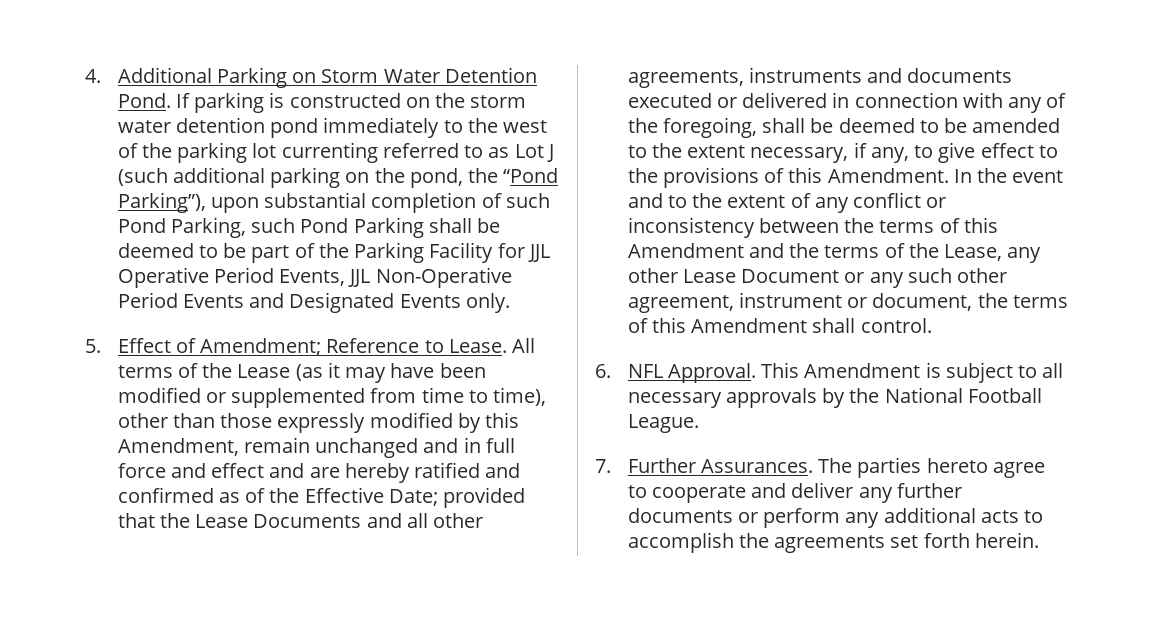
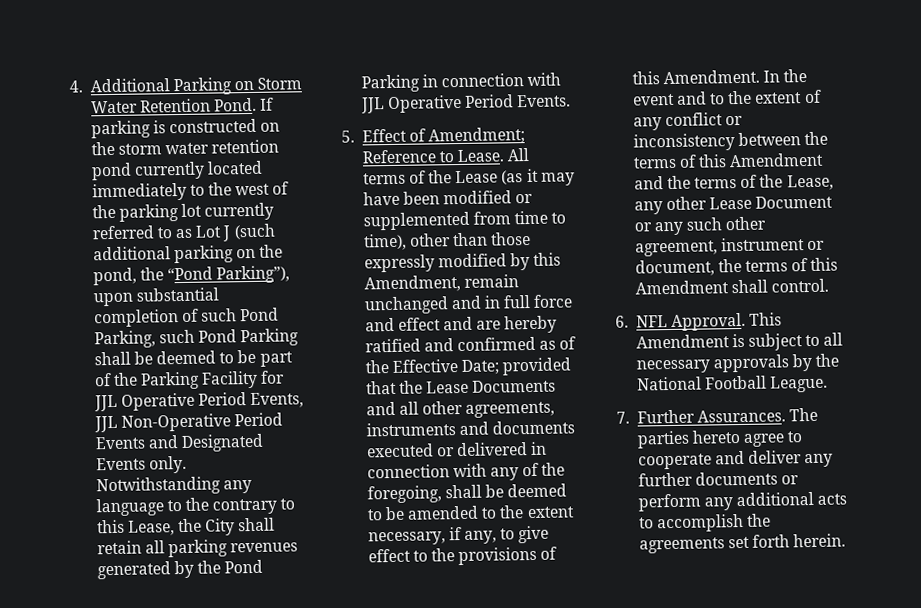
- 4. Additional Parking on Storm Water Detention Pond.
+ 4. Additional Parking on Storm Water Retention Pond.
- If parking is constructed on the storm water detention pond immediately to the west of the parking lot currenting referred to as Lot J (such additional parking on the pond, the “Pond Parking”), upon substantial completion of such Pond Parking, such Pond Parking shall be deemed to be part of the Parking Facility for JJL Operative Period Events, JJL Non-Operative Period Events and Designated Events only.
+ If parking is constructed on the storm water retention pond currently located immediately to the west of the parking lot currently referred to as Lot J (such additional parking on the pond, the “Pond Parking”), upon substantial completion of such Pond Parking, such Pond Parking shall be deemed to be part of the Parking Facility for JJL Operative Period Events, JJL Non-Operative Period Events and Designated Events only. Notwithstanding any language to the contrary to this Lease, the City shall retain all parking revenues generated by the Pond Parking in connection with JJL Operative Period Events.

